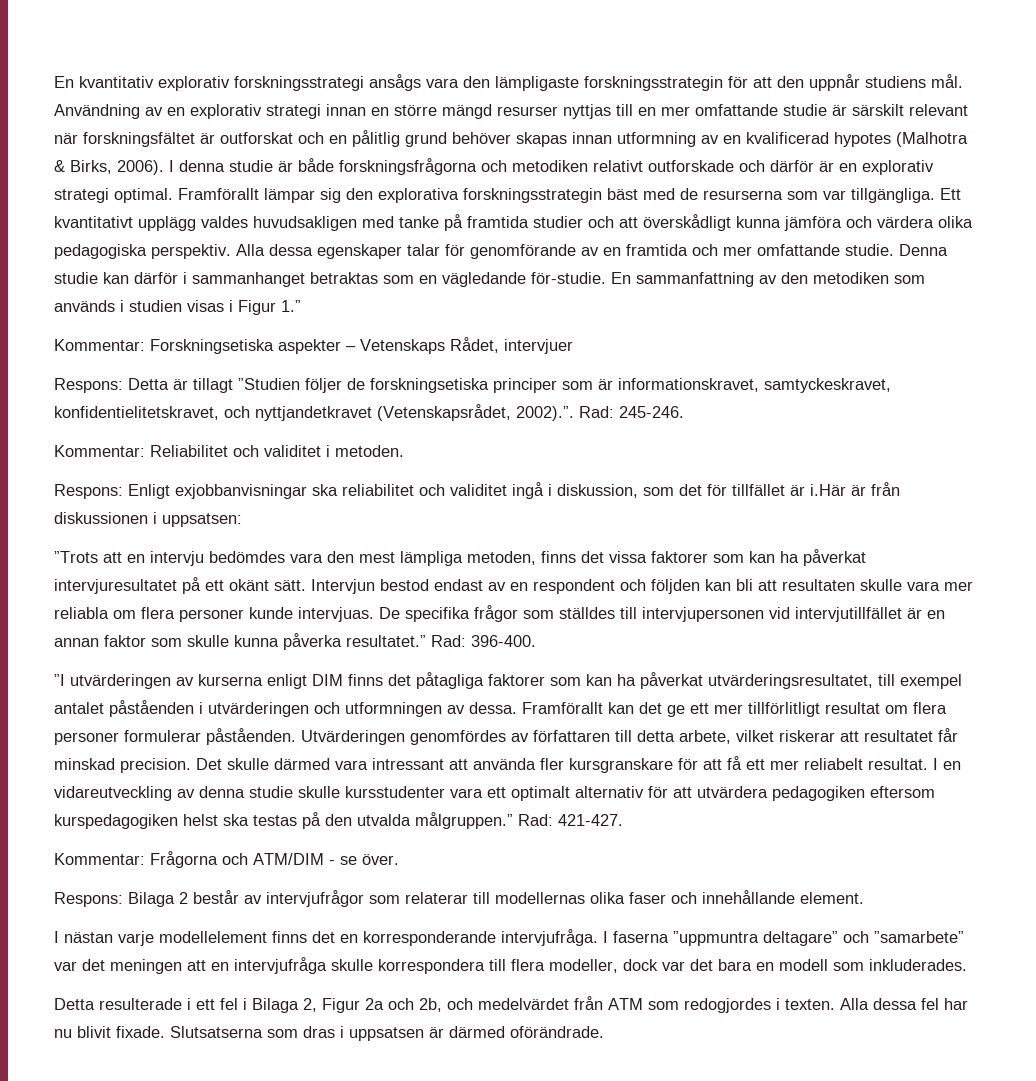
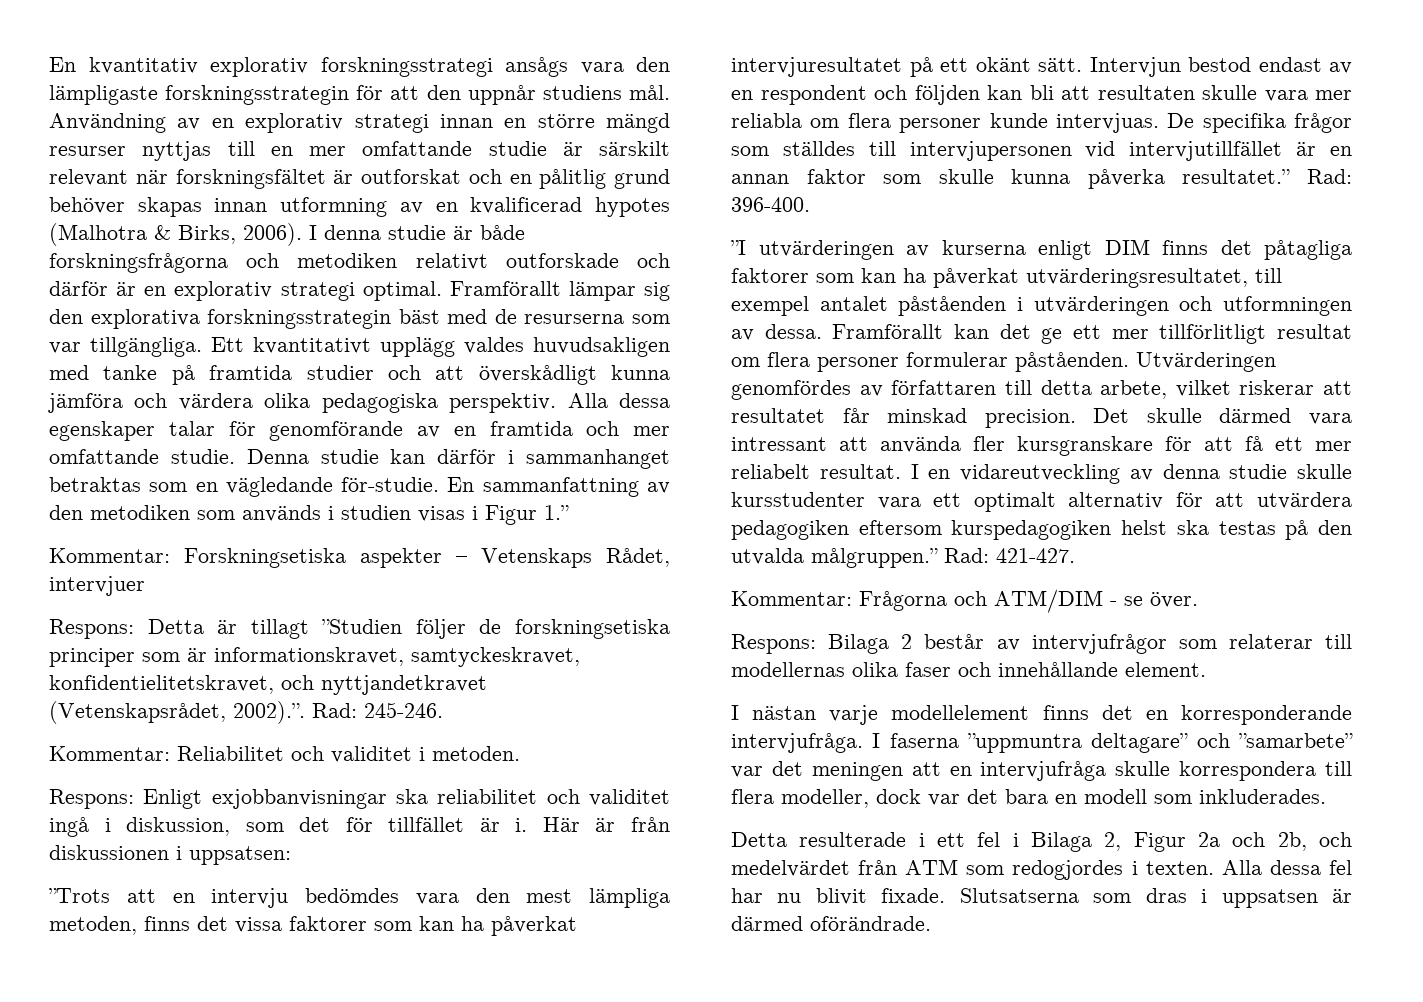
- Respons: Enligt exjobbanvisningar ska reliabilitet och validitet ingå i diskussion, som det för tillfället är i.Här är från diskussionen i uppsatsen:
+ Respons: Enligt exjobbanvisningar ska reliabilitet och validitet ingå i diskussion, som det för tillfället är i. Här är från diskussionen i uppsatsen:

